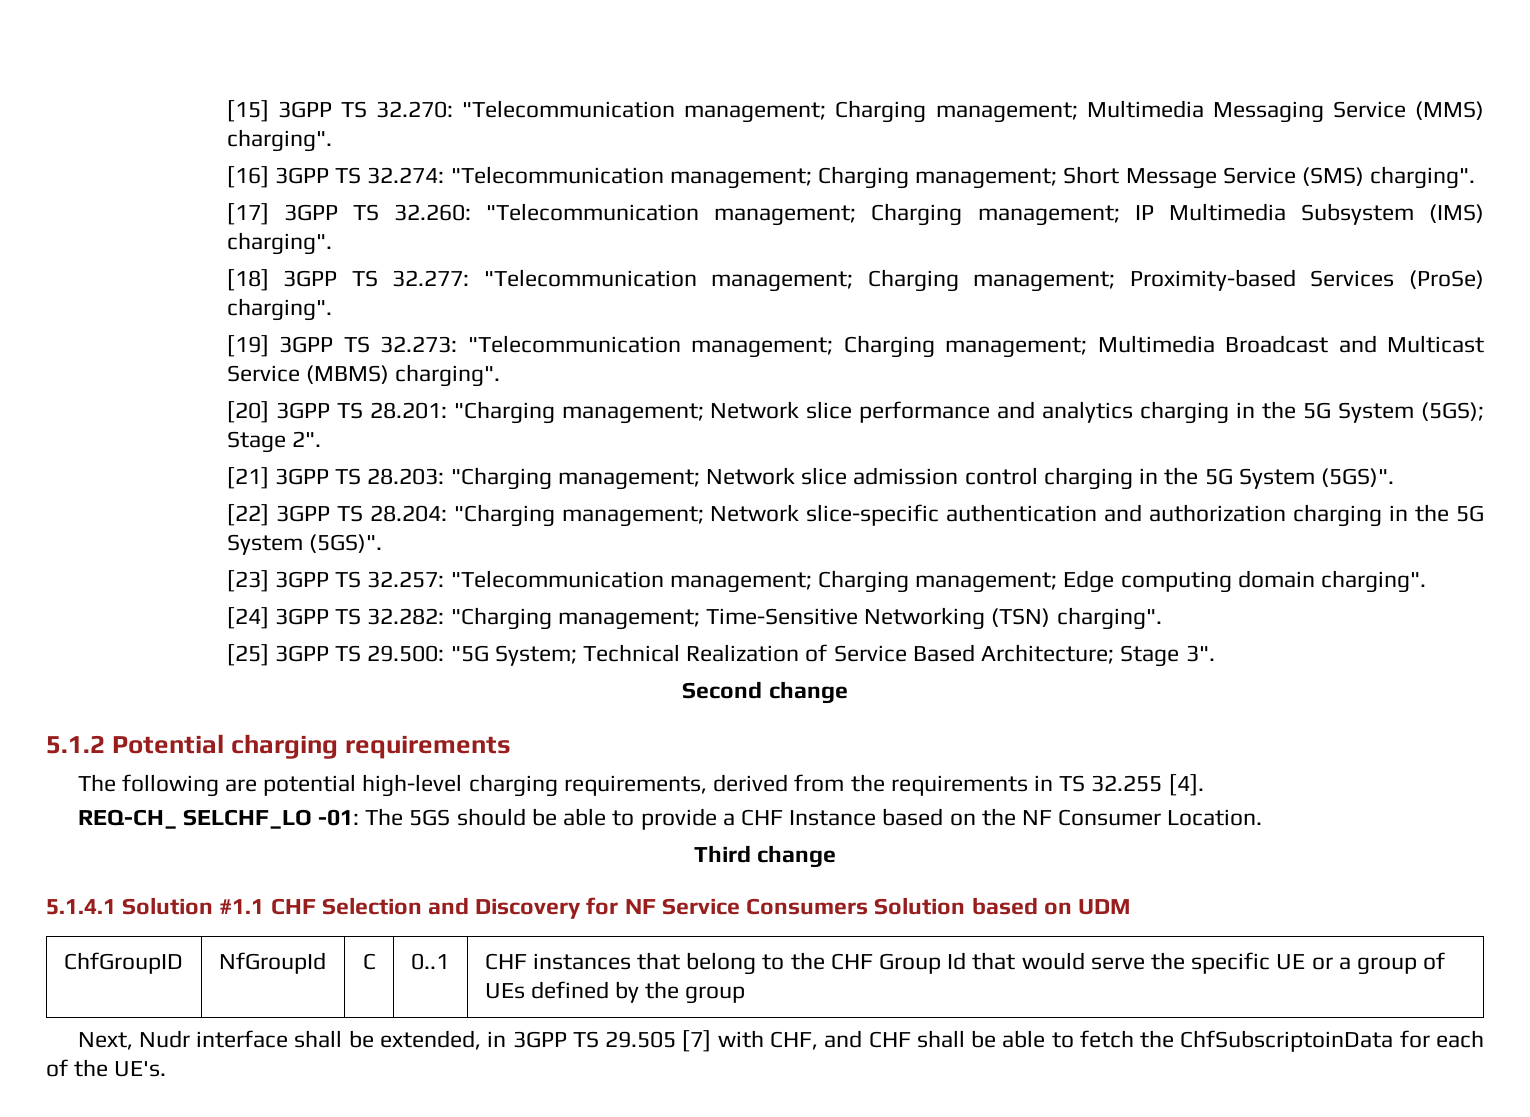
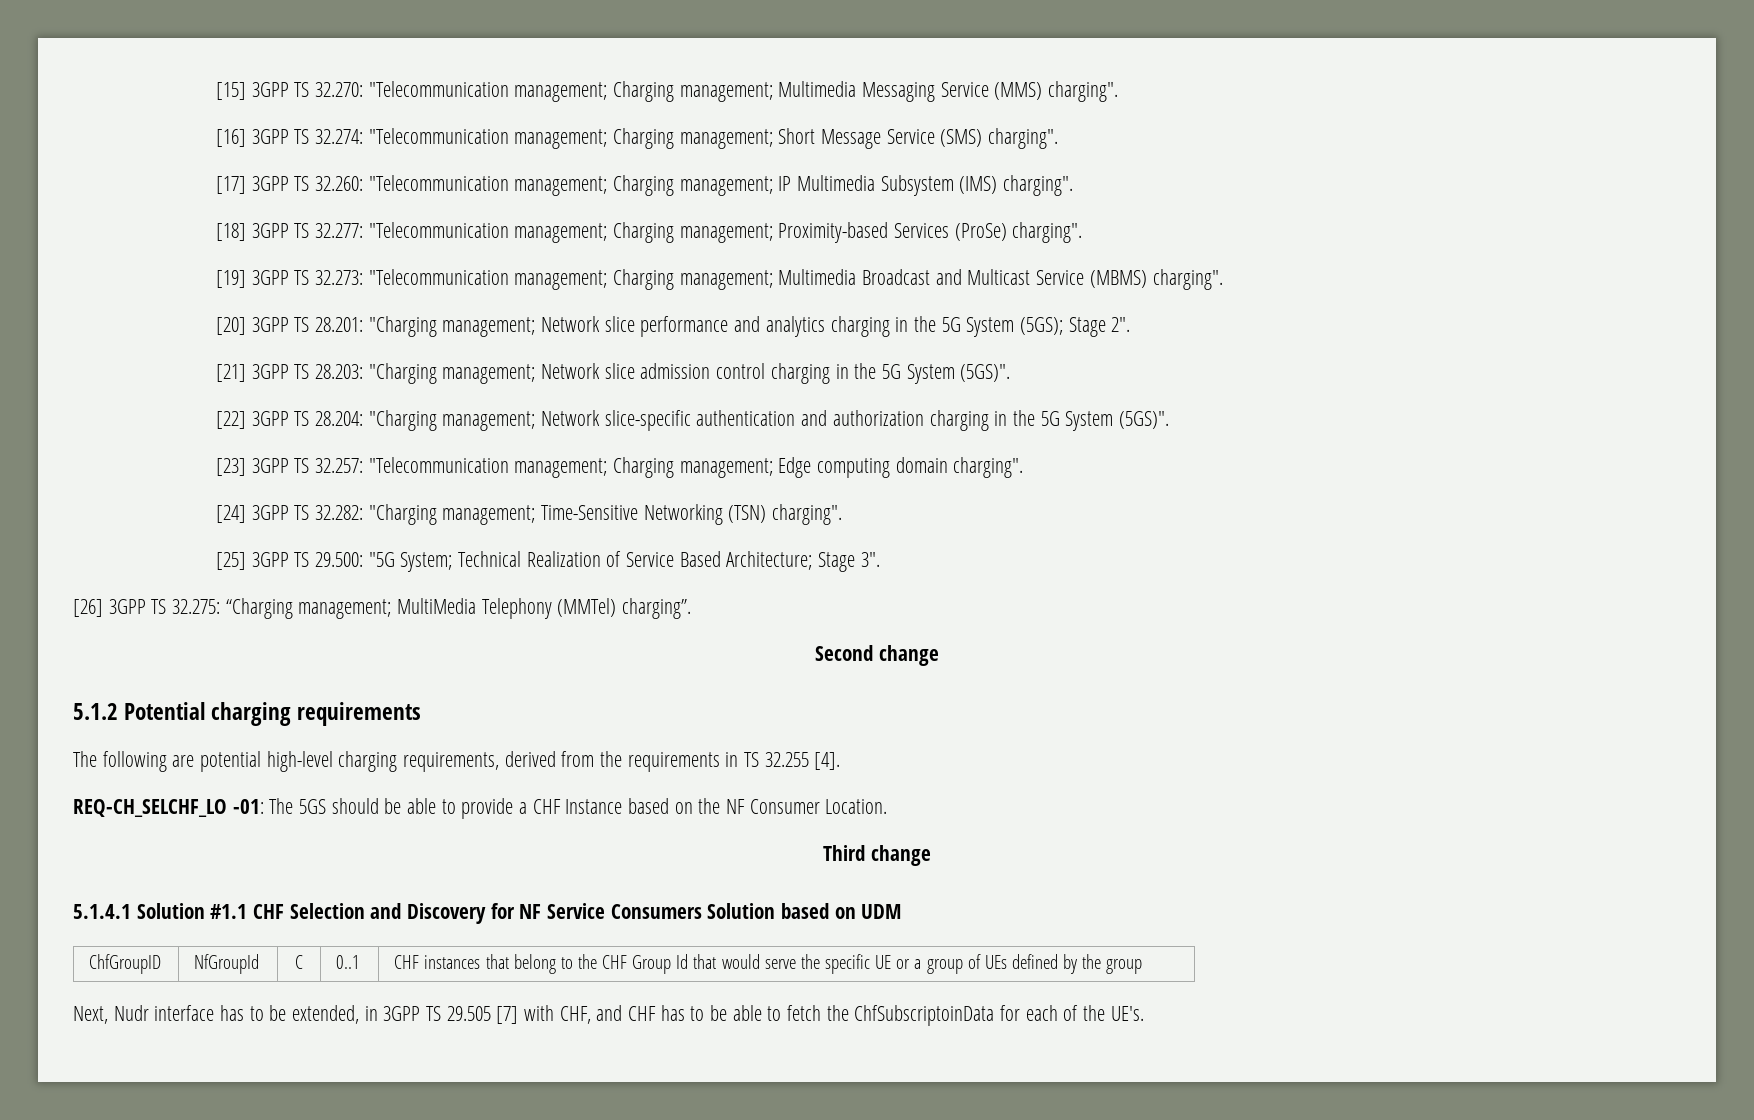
+ [26] 3GPP TS 32.275: “Charging management; MultiMedia Telephony (MMTel) charging”.
- REQ-CH_ SELCHF_LO -01: The 5GS should be able to provide a CHF Instance based on the NF Consumer Location.
+ REQ-CH_SELCHF_LO -01: The 5GS should be able to provide a CHF Instance based on the NF Consumer Location.
- Next, Nudr interface shall be extended, in 3GPP TS 29.505 [7] with CHF, and CHF shall be able to fetch the ChfSubscriptoinData for each of the UE's.
+ Next, Nudr interface has to be extended, in 3GPP TS 29.505 [7] with CHF, and CHF has to be able to fetch the ChfSubscriptoinData for each of the UE's.

